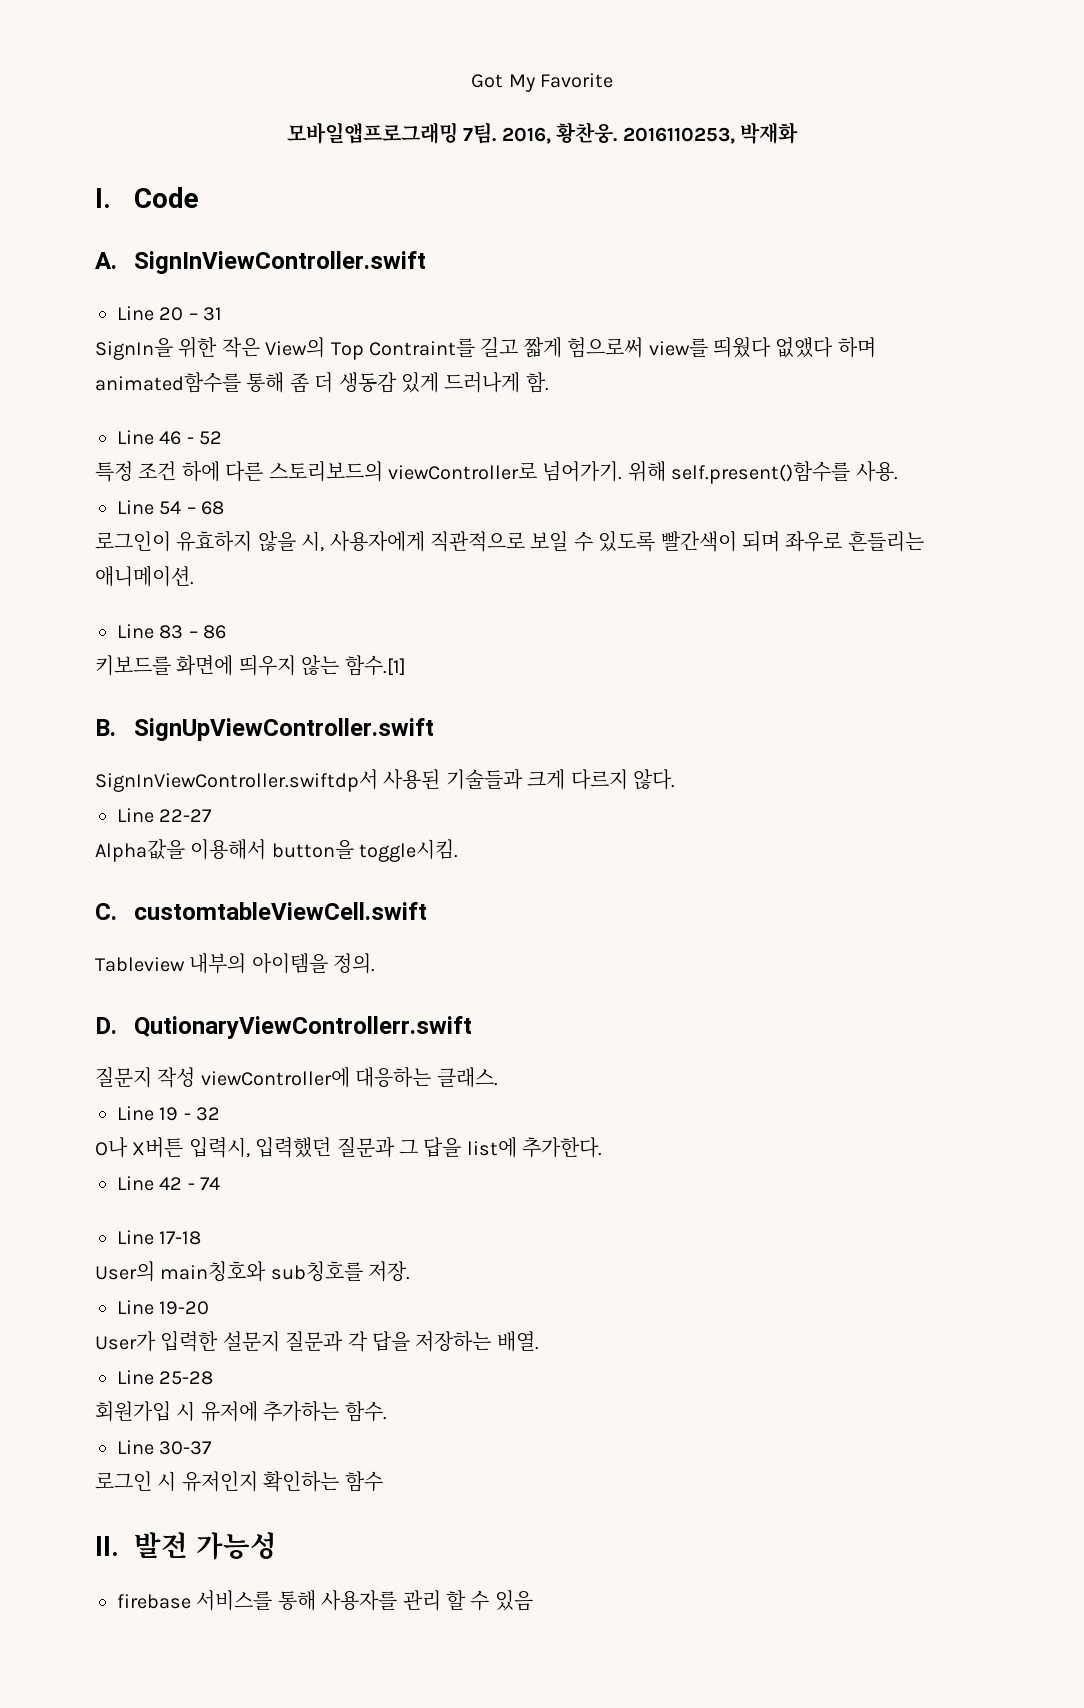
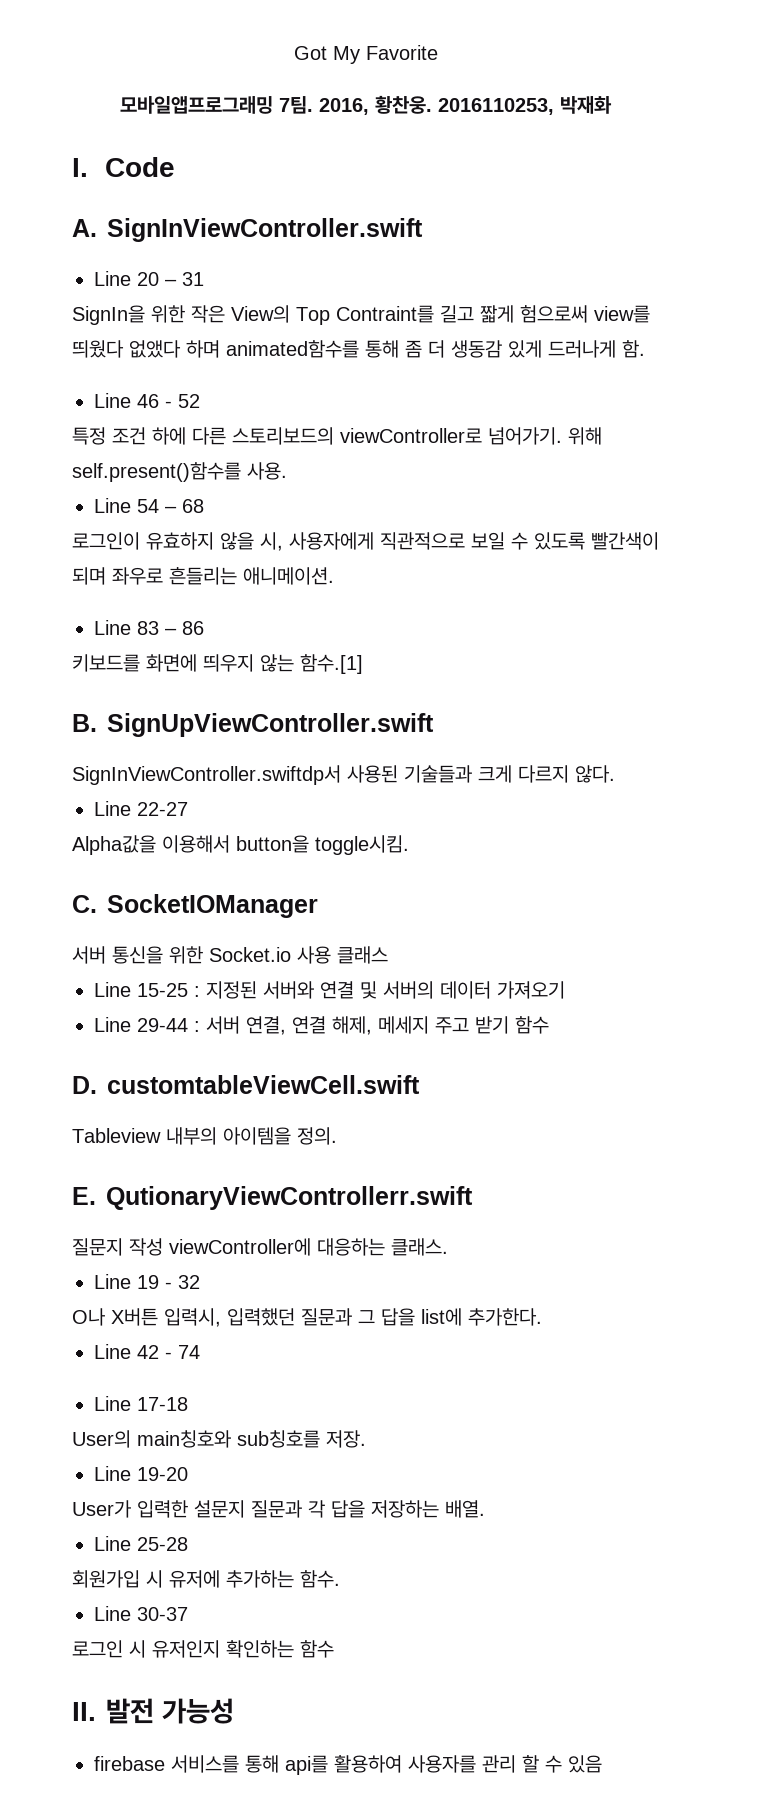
- C. customtableViewCell.swift
+ C. SocketIOManager
+ 서버 통신을 위한 Socket.io 사용 클래스
+ Line 15-25 : 지정된 서버와 연결 및 서버의 데이터 가져오기
+ Line 29-44 : 서버 연결, 연결 해제, 메세지 주고 받기 함수
+ D. customtableViewCell.swift
- D. QutionaryViewControllerr.swift
+ E. QutionaryViewControllerr.swift
- firebase 서비스를 통해 사용자를 관리 할 수 있음
+ firebase 서비스를 통해 api를 활용하여 사용자를 관리 할 수 있음

